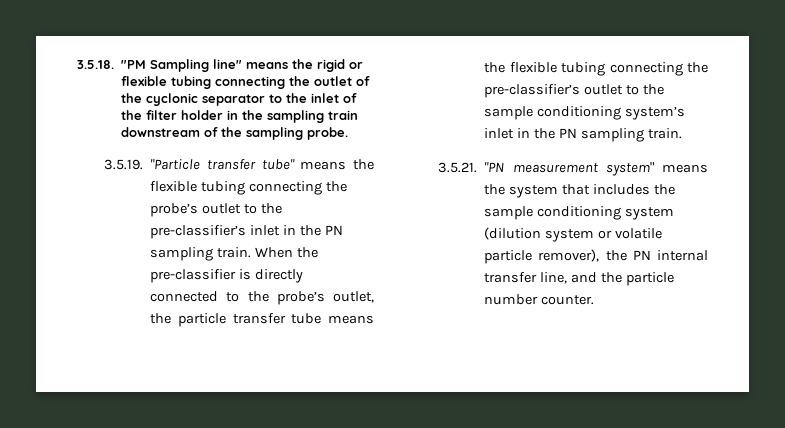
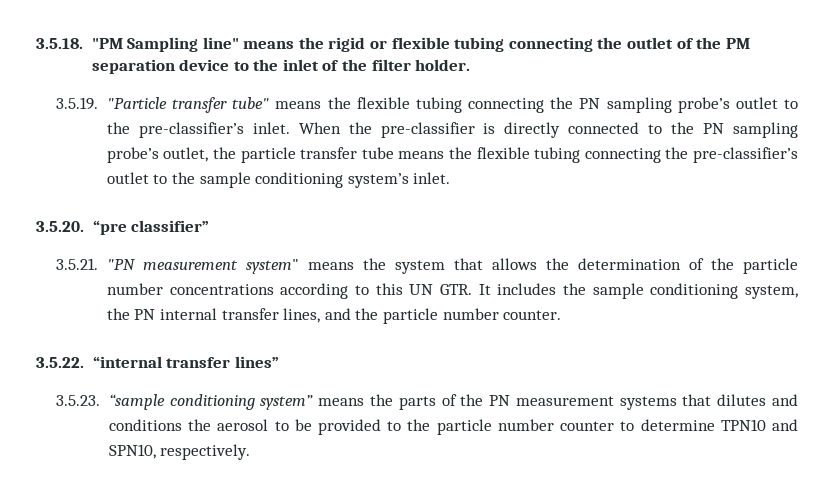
- 3.5.18. "PM Sampling line" means the rigid or flexible tubing connecting the outlet of the cyclonic separator to the inlet of the filter holder in the sampling train downstream of the sampling probe.
+ 3.5.18. "PM Sampling line" means the rigid or flexible tubing connecting the outlet of the PM separation device to the inlet of the filter holder.
- 3.5.19. "Particle transfer tube" means the flexible tubing connecting the probe’s outlet to the pre-classifier’s inlet in the PN sampling train.
+ 3.5.19. "Particle transfer tube" means the flexible tubing connecting the PN sampling probe’s outlet to the pre-classifier’s inlet.
- When the pre-classifier is directly connected to the probe’s outlet, the particle transfer tube means the flexible tubing connecting the pre-classifier’s outlet to the sample conditioning system’s inlet in the PN sampling train.
+ When the pre-classifier is directly connected to the PN sampling probe’s outlet, the particle transfer tube means the flexible tubing connecting the pre-classifier’s outlet to the sample conditioning system’s inlet.
+ 3.5.20. “pre classifier”
- 3.5.21. "PN measurement system" means the system that includes the sample conditioning system (dilution system or volatile particle remover), the PN internal transfer line, and the particle number counter.
+ 3.5.21. "PN measurement system" means the system that allows the determination of the particle number concentrations according to this UN GTR. It includes the sample conditioning system, the PN internal transfer lines, and the particle number counter.
+ 3.5.22. “internal transfer lines”
+ 3.5.23. “sample conditioning system” means the parts of the PN measurement systems that dilutes and conditions the aerosol to be provided to the particle number counter to determine TPN10 and SPN10, respectively.

